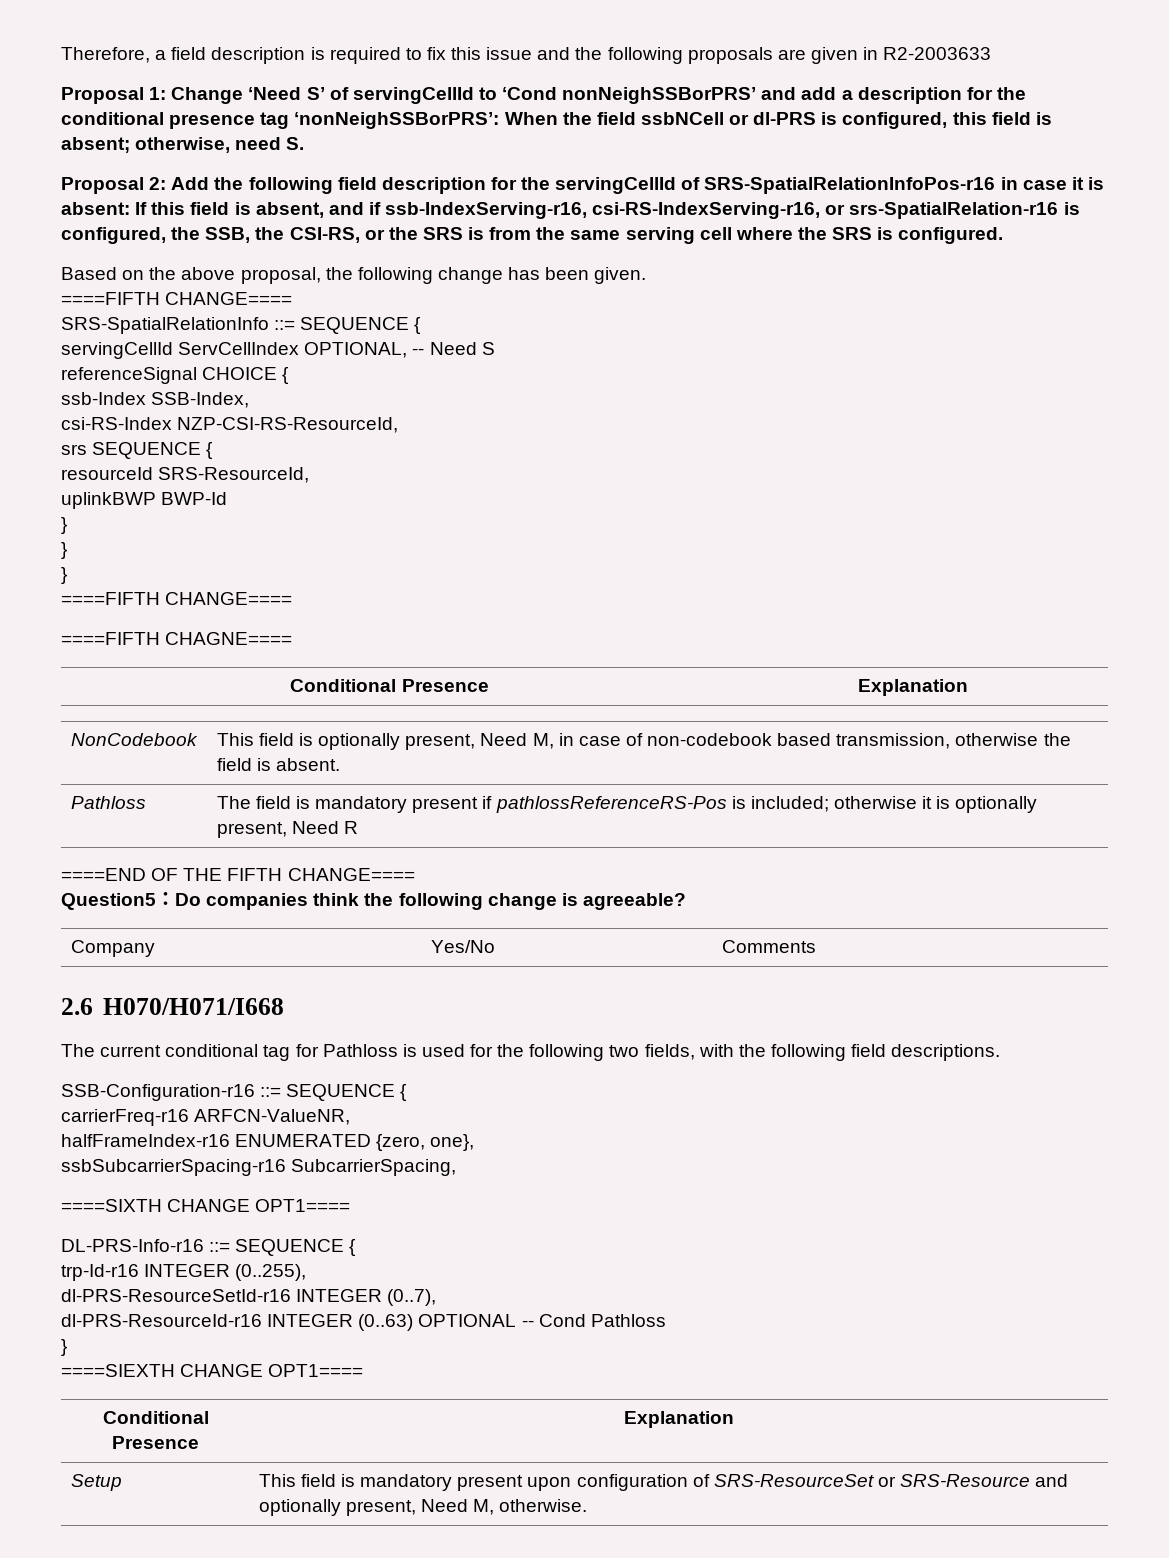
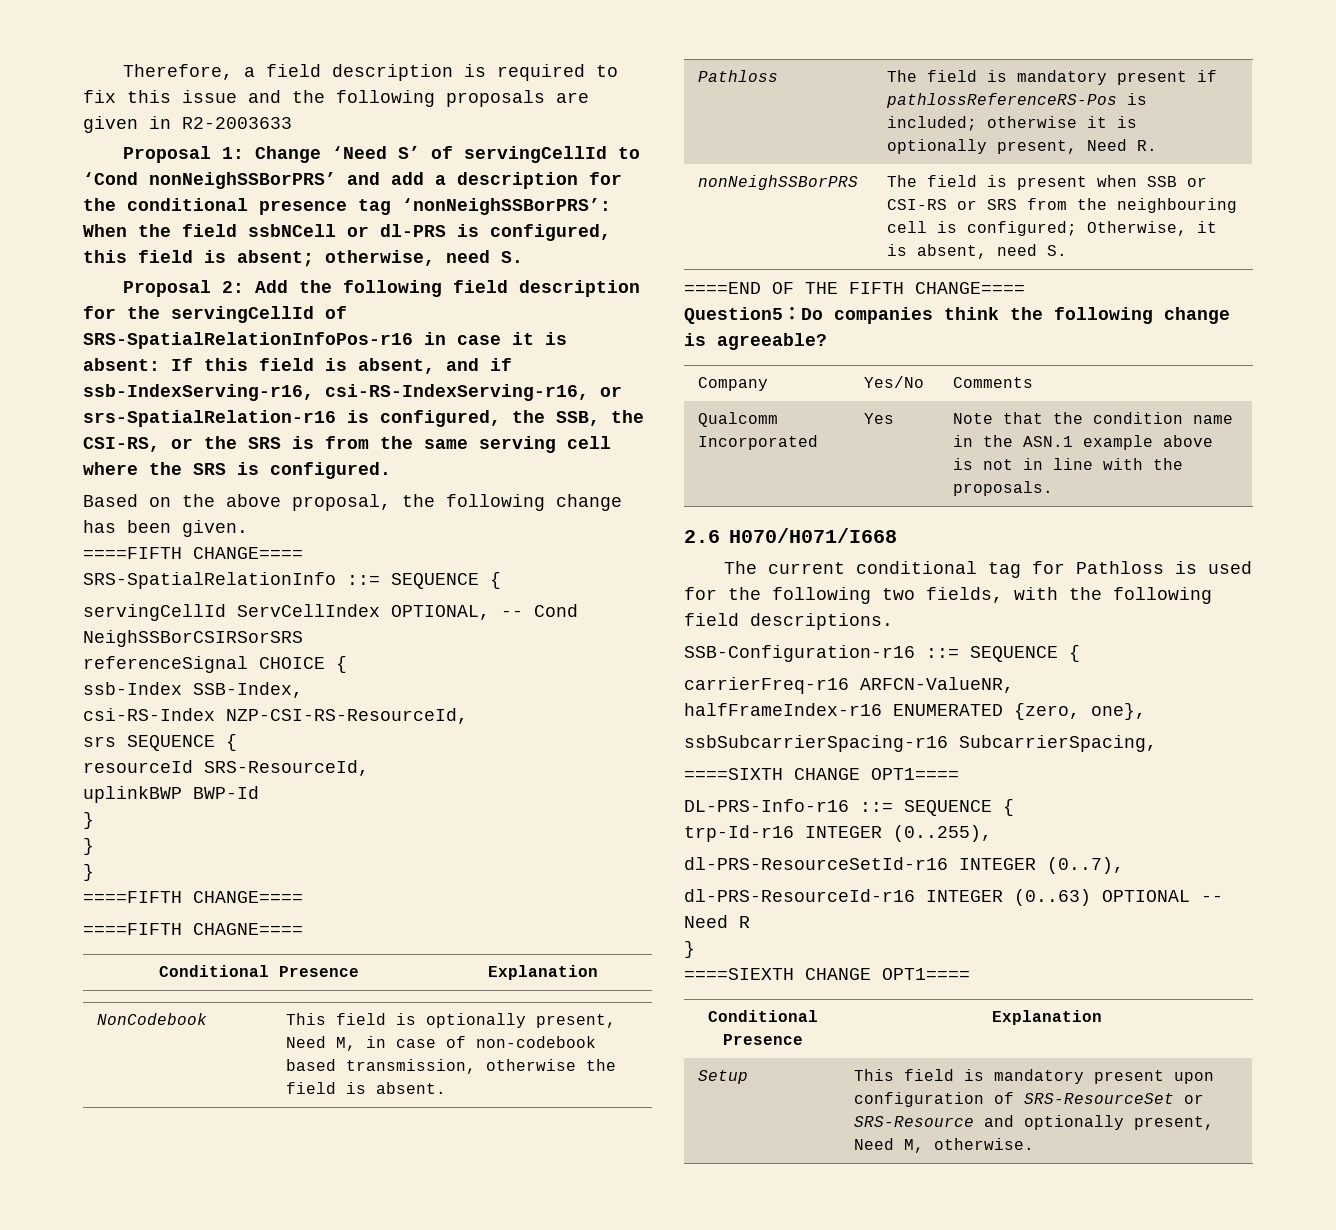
- servingCellId ServCellIndex OPTIONAL, -- Need S
+ servingCellId ServCellIndex OPTIONAL, -- Cond NeighSSBorCSIRSorSRS
- Pathloss | The field is mandatory present if pathlossReferenceRS-Pos is included; otherwise it is optionally present, Need R
+ Pathloss | The field is mandatory present if pathlossReferenceRS-Pos is included; otherwise it is optionally present, Need R.
+ nonNeighSSBorPRS | The field is present when SSB or CSI-RS or SRS from the neighbouring cell is configured; Otherwise, it is absent, need S.
+ Qualcomm Incorporated | Yes | Note that the condition name in the ASN.1 example above is not in line with the proposals.
- dl-PRS-ResourceId-r16 INTEGER (0..63) OPTIONAL -- Cond Pathloss
+ dl-PRS-ResourceId-r16 INTEGER (0..63) OPTIONAL -- Need R

